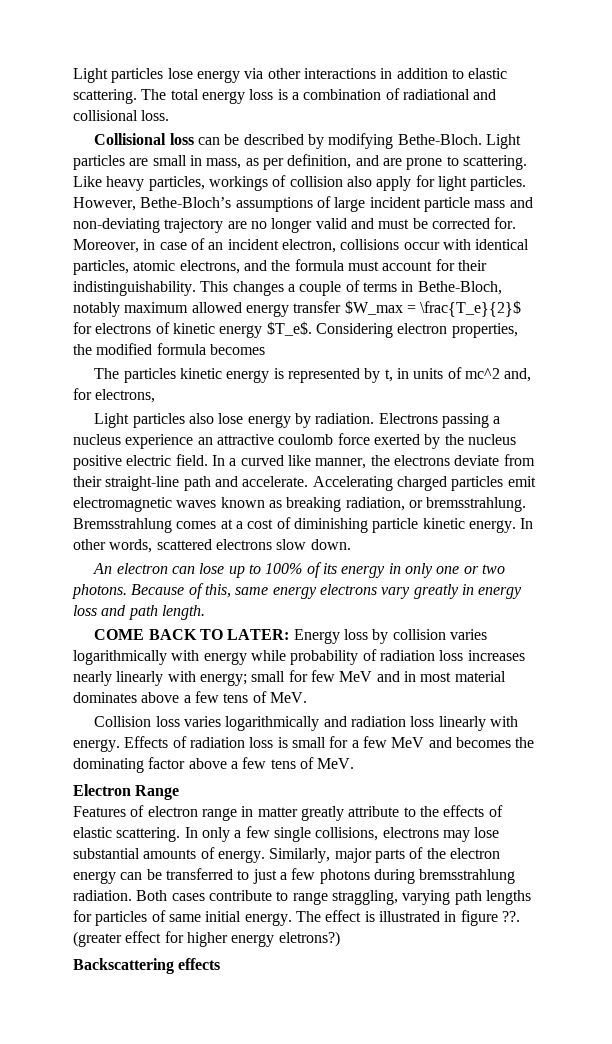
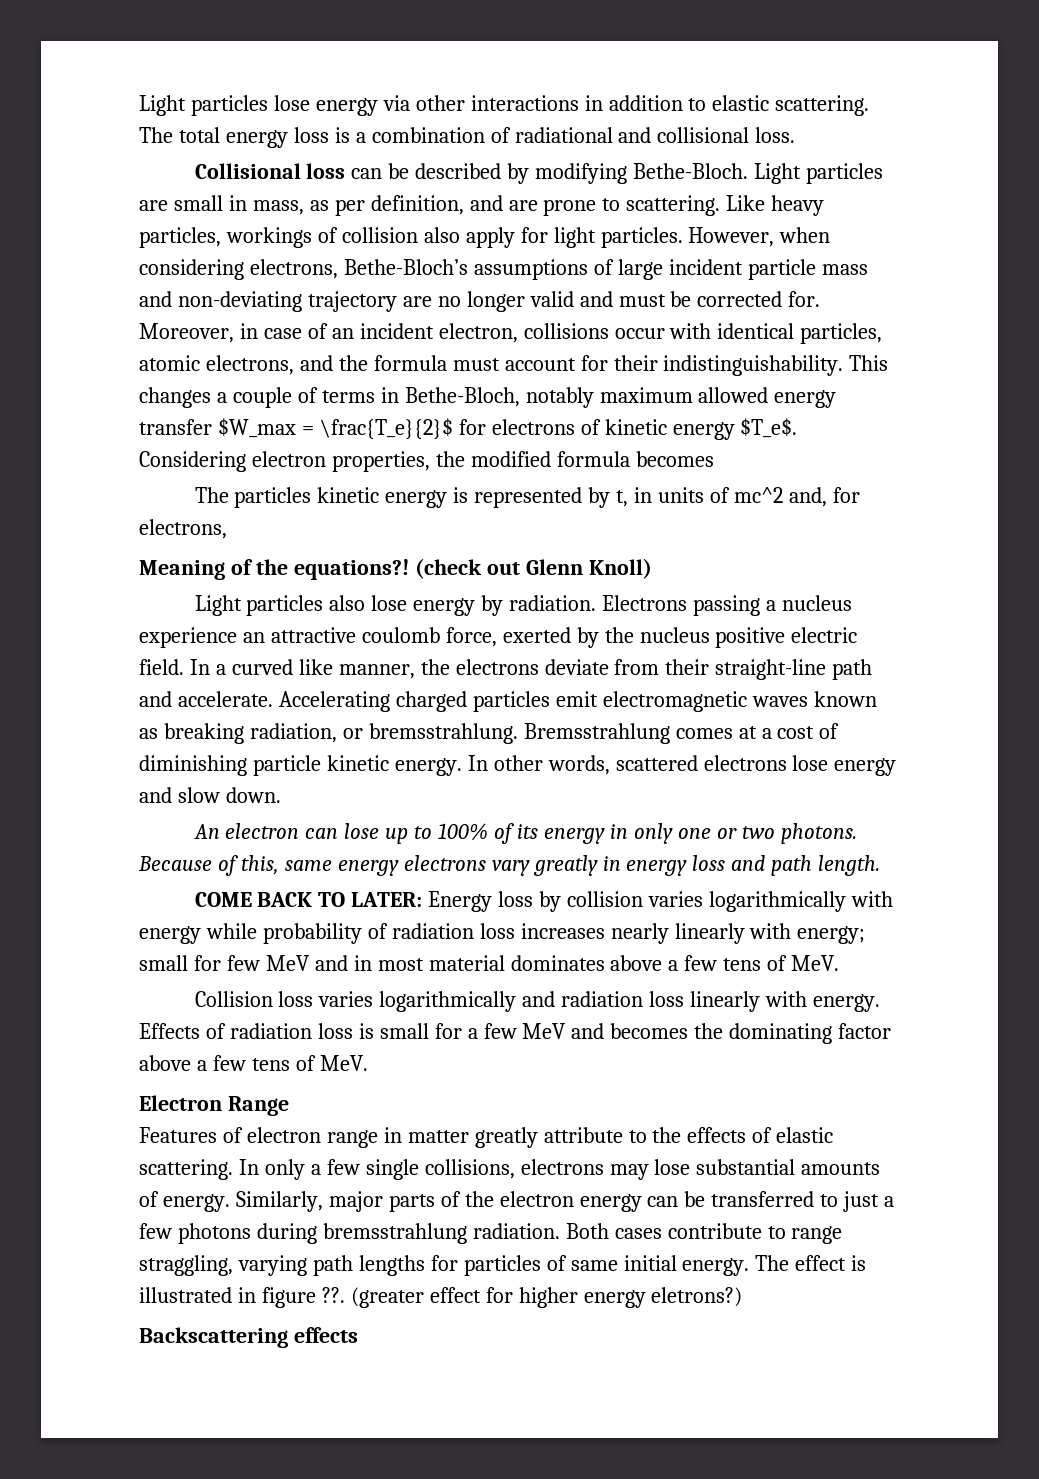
- However, Bethe-Bloch’s assumptions of large incident particle mass and non-deviating trajectory are no longer valid and must be corrected for.
+ However, when considering electrons, Bethe-Bloch’s assumptions of large incident particle mass and non-deviating trajectory are no longer valid and must be corrected for.
+ Meaning of the equations?! (check out Glenn Knoll)
- Electrons passing a nucleus experience an attractive coulomb force exerted by the nucleus positive electric field.
+ Electrons passing a nucleus experience an attractive coulomb force, exerted by the nucleus positive electric field.
- In other words, scattered electrons slow down.
+ In other words, scattered electrons lose energy and slow down.

